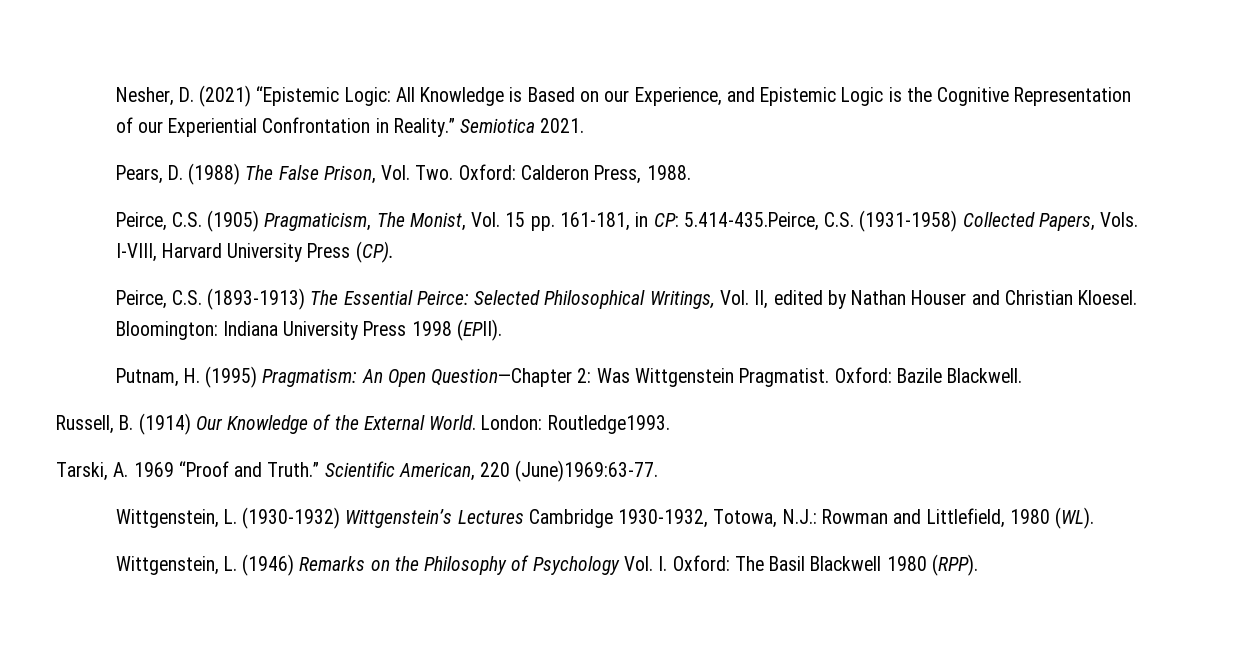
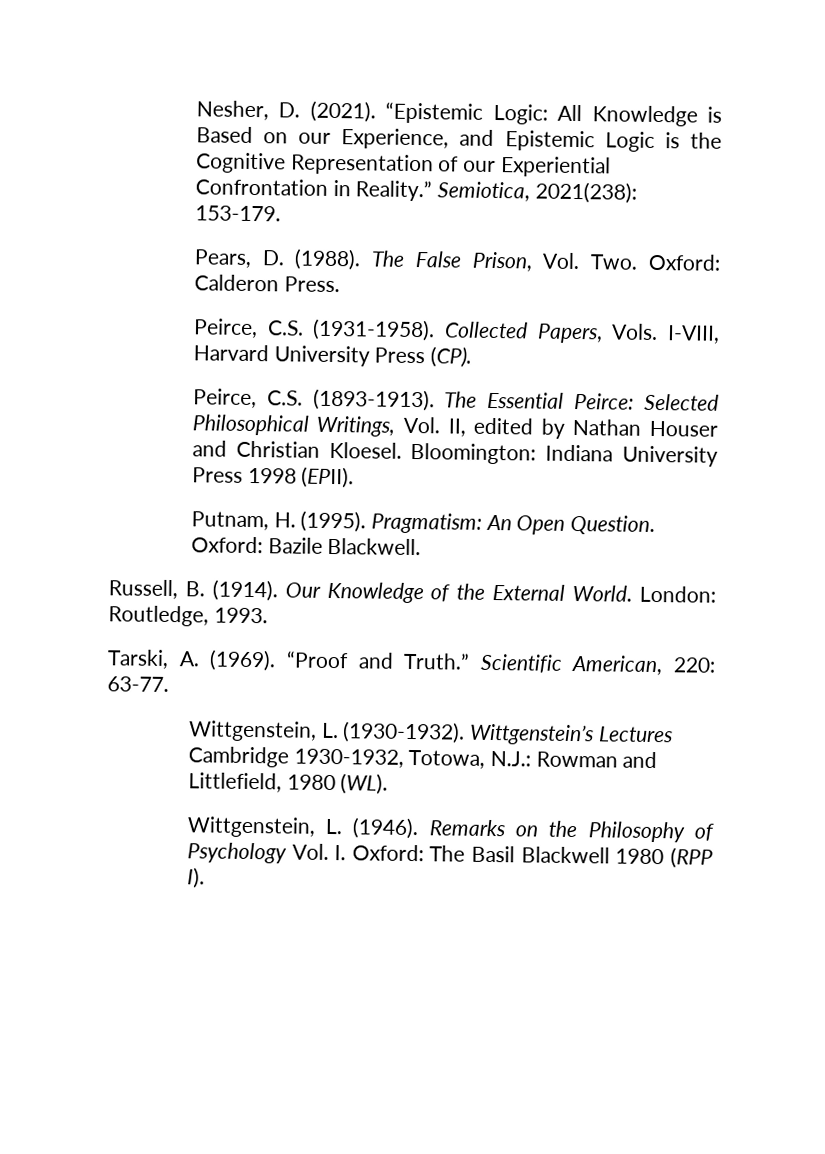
- Nesher, D. (2021) “Epistemic Logic: All Knowledge is Based on our Experience, and Epistemic Logic is the Cognitive Representation of our Experiential Confrontation in Reality.”
+ Nesher, D. (2021). “Epistemic Logic: All Knowledge is Based on our Experience, and Epistemic Logic is the Cognitive Representation of our Experiential Confrontation in Reality.”
- Semiotica 2021.
+ Semiotica, 2021(238): 153-179.
- Pears, D. (1988) The False Prison, Vol. Two. Oxford: Calderon Press, 1988.
- Peirce, C.S. (1905) Pragmaticism, The Monist, Vol. 15 pp. 161-181, in CP: 5.414-435.Peirce, C.S. (1931-1958) Collected Papers, Vols.
+ Pears, D. (1988). The False Prison, Vol. Two. Oxford: Calderon Press.
+ Peirce, C.S. (1931-1958). Collected Papers, Vols.
- Peirce, C.S. (1893-1913) The Essential Peirce: Selected Philosophical Writings, Vol. II, edited by Nathan Houser and Christian Kloesel.
+ Peirce, C.S. (1893-1913). The Essential Peirce: Selected Philosophical Writings, Vol. II, edited by Nathan Houser and Christian Kloesel.
- Putnam, H. (1995) Pragmatism: An Open Question—Chapter 2: Was Wittgenstein Pragmatist.
+ Putnam, H. (1995). Pragmatism: An Open Question.
- Russell, B. (1914) Our Knowledge of the External World.
+ Russell, B. (1914). Our Knowledge of the External World.
- London: Routledge1993.
+ London: Routledge, 1993.
- Tarski, A. 1969 “Proof and Truth.”
+ Tarski, A. (1969). “Proof and Truth.”
- Scientific American, 220 (June)1969:63-77.
- Wittgenstein, L. (1930-1932) Wittgenstein’s Lectures Cambridge 1930-1932, Totowa, N.J.: Rowman and Littlefield, 1980 (WL).
+ Scientific American, 220: 63-77.
+ Wittgenstein, L. (1930-1932). Wittgenstein’s Lectures Cambridge 1930-1932, Totowa, N.J.: Rowman and Littlefield, 1980 (WL).
- Wittgenstein, L. (1946) Remarks on the Philosophy of Psychology Vol. I. Oxford: The Basil Blackwell 1980 (RPP).
+ Wittgenstein, L. (1946). Remarks on the Philosophy of Psychology Vol. I. Oxford: The Basil Blackwell 1980 (RPP I).

